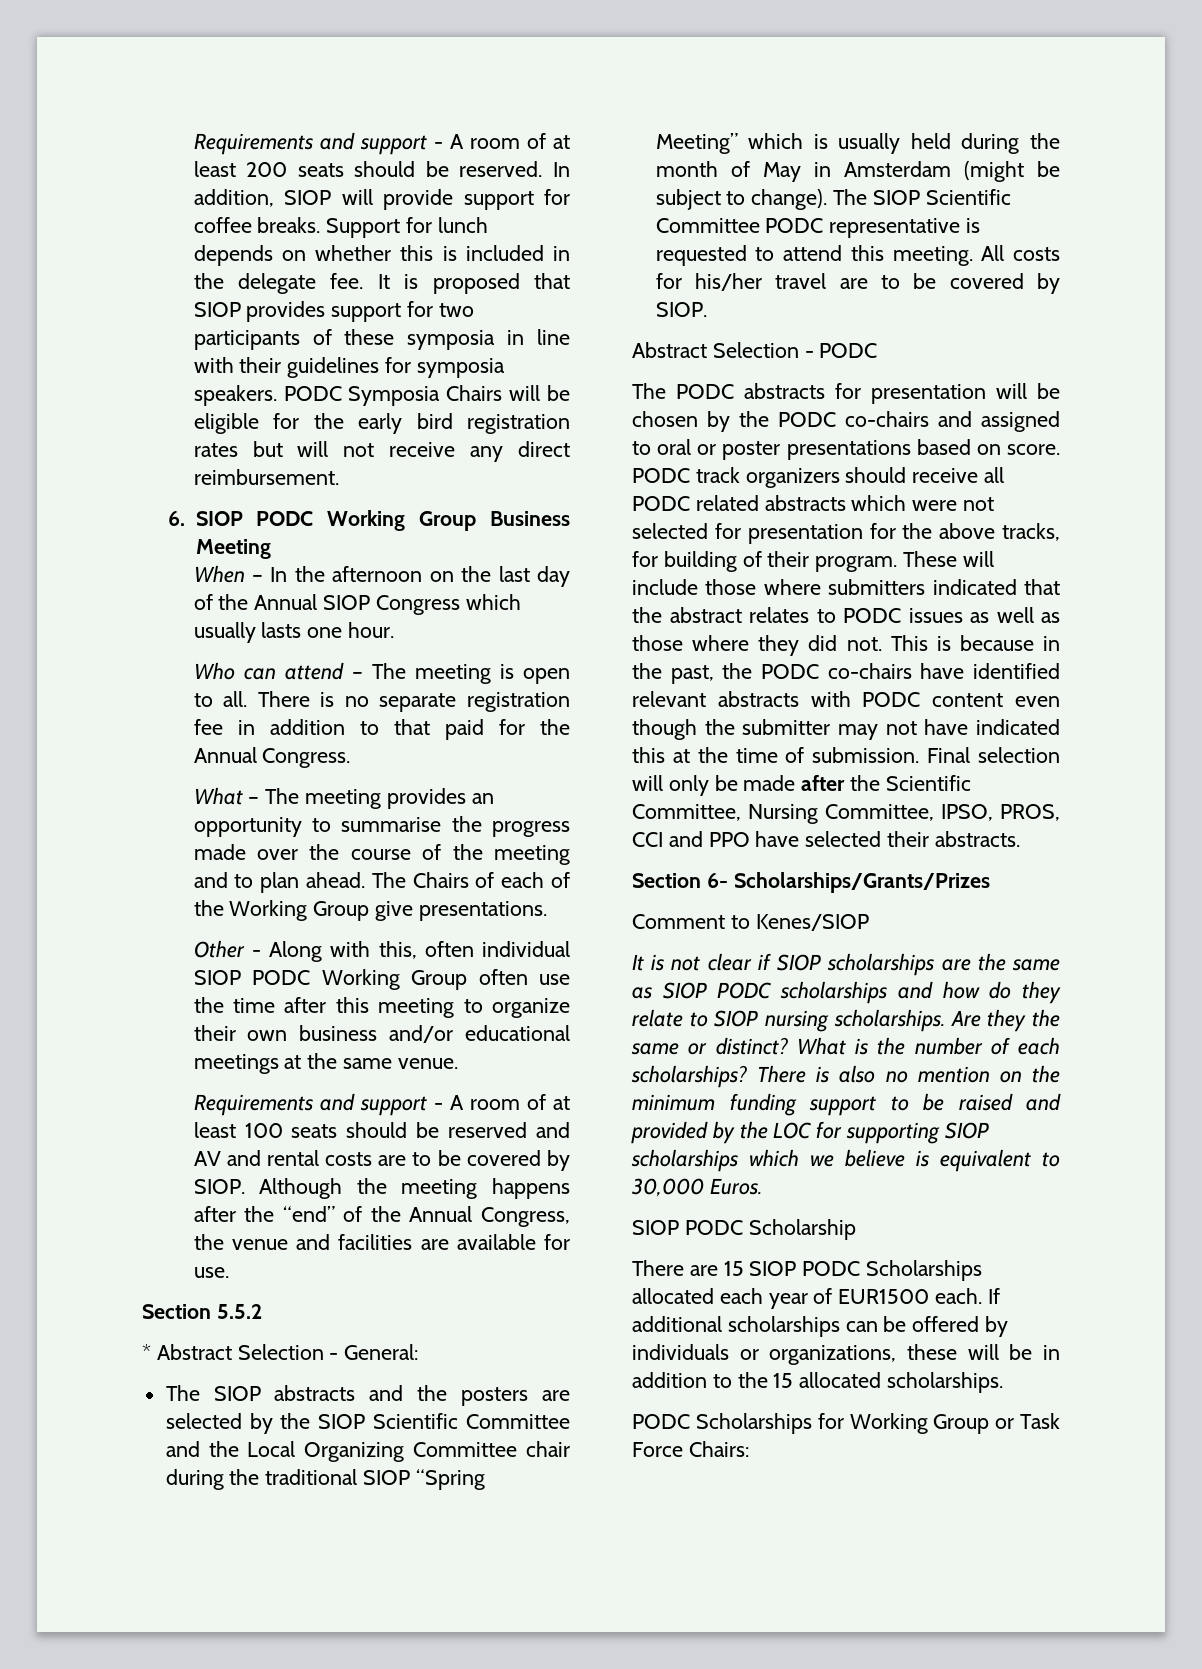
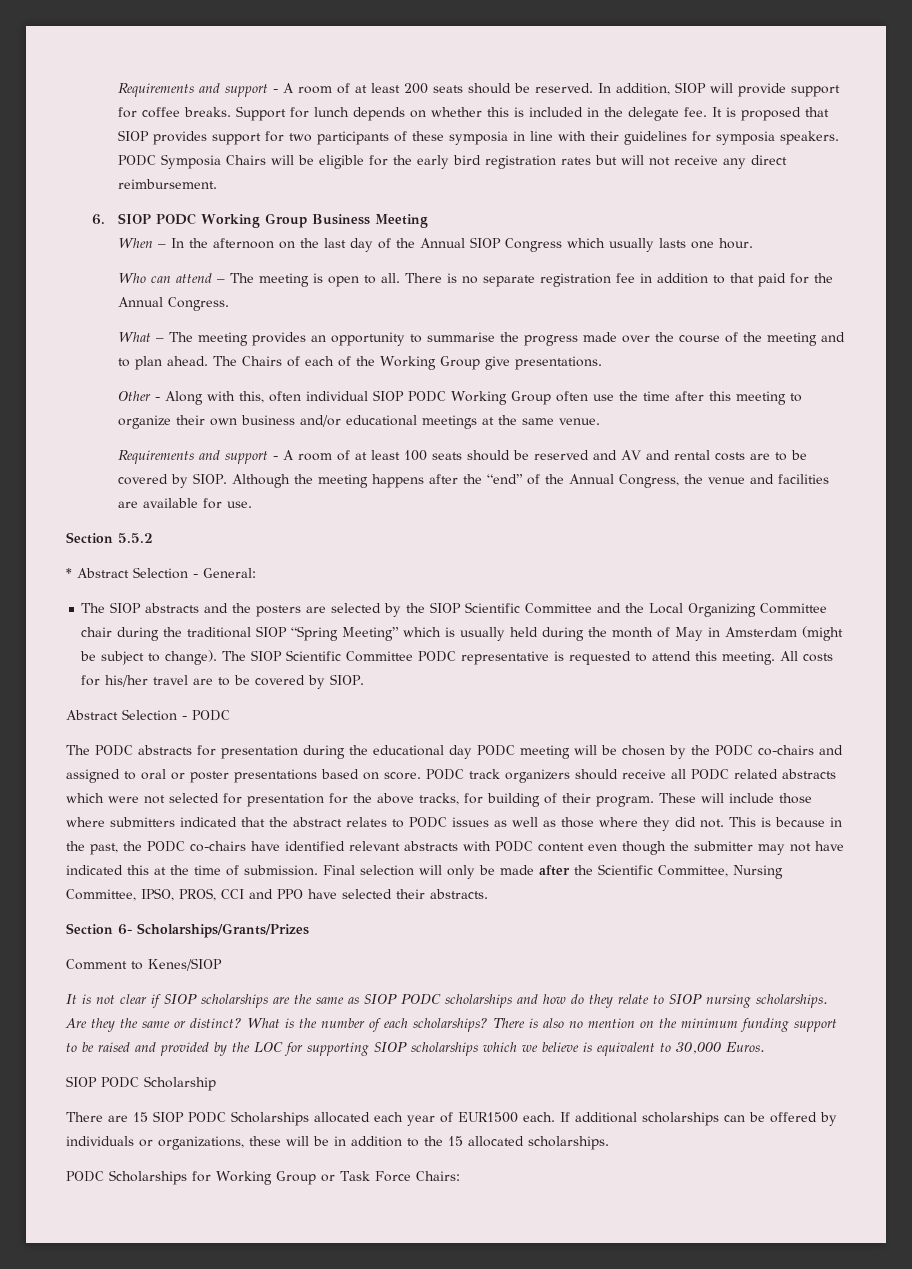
- The PODC abstracts for presentation will be chosen by the PODC co-chairs and assigned to oral or poster presentations based on score.
+ The PODC abstracts for presentation during the educational day PODC meeting will be chosen by the PODC co-chairs and assigned to oral or poster presentations based on score.

